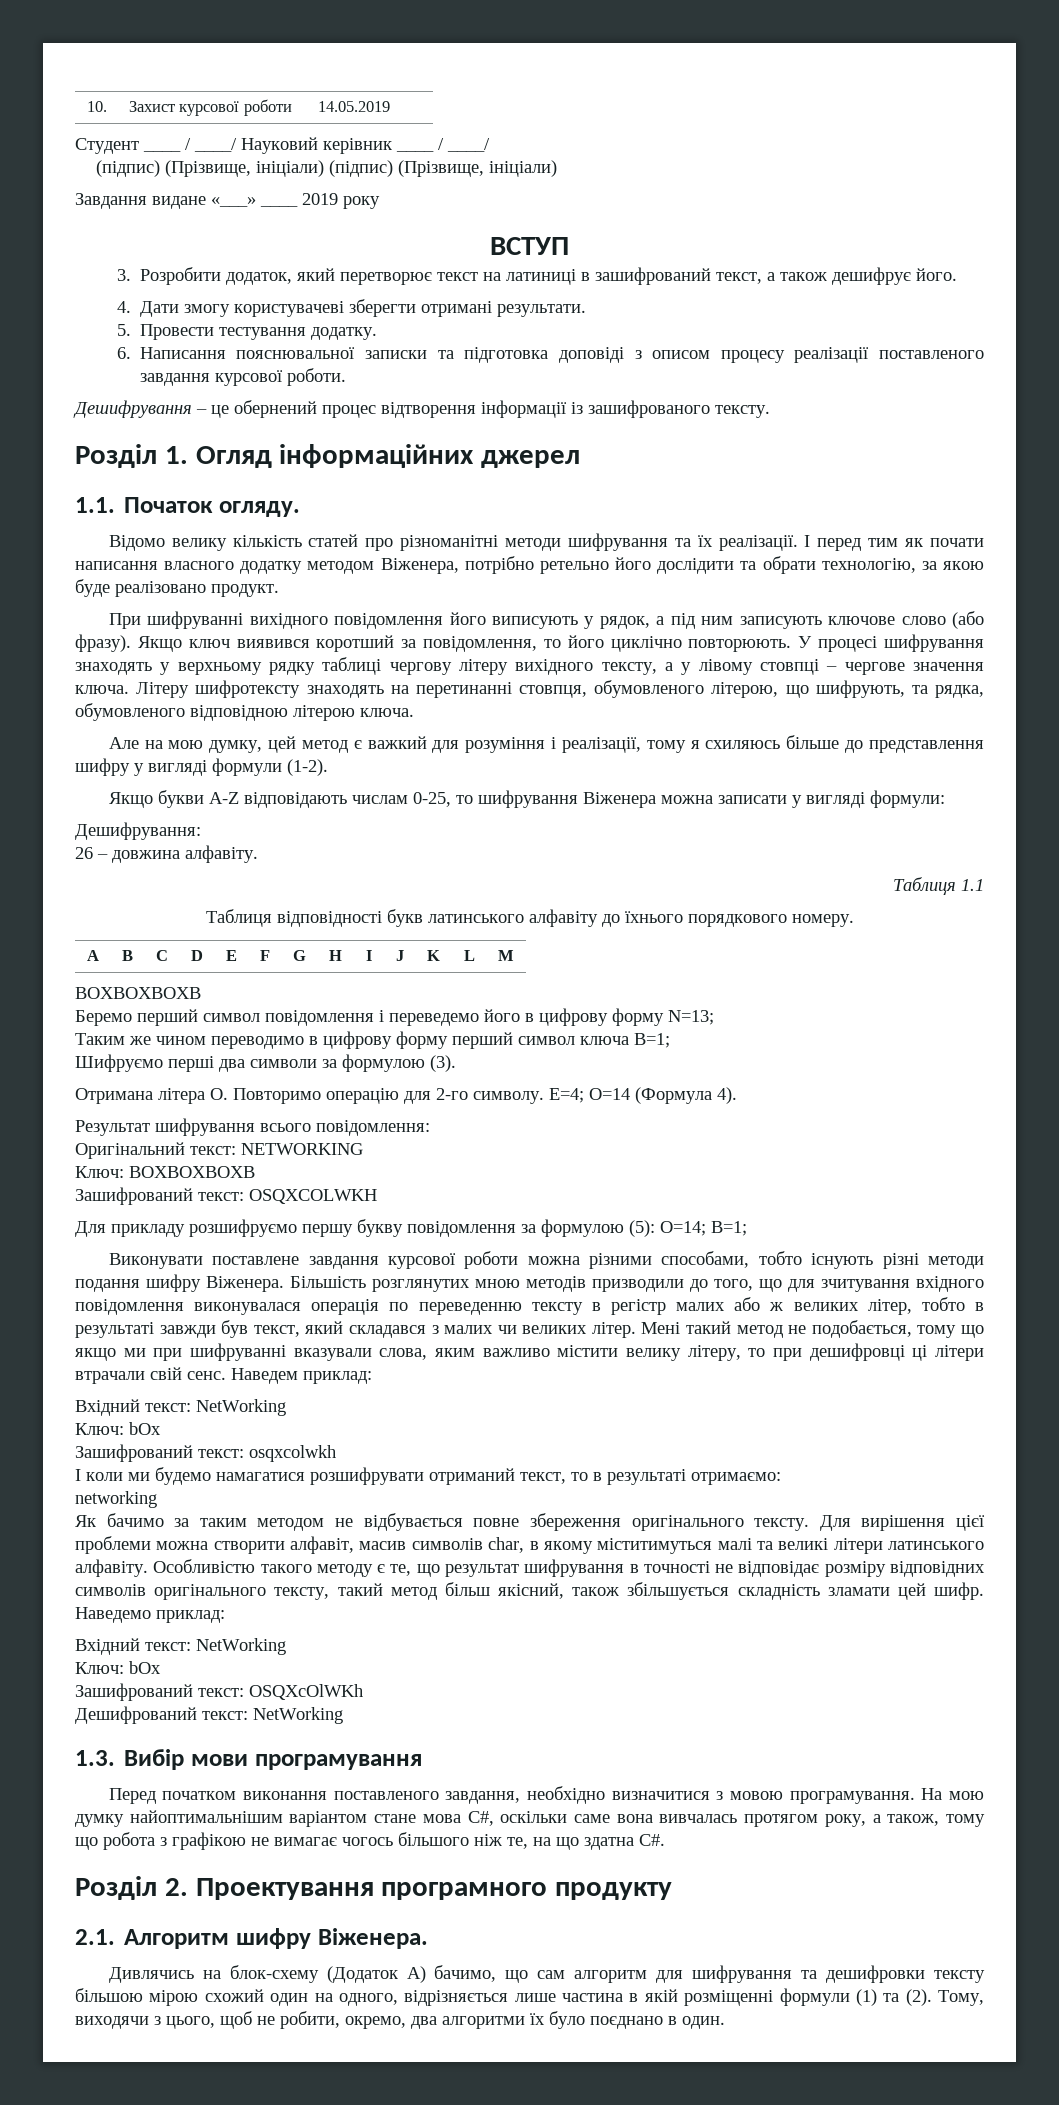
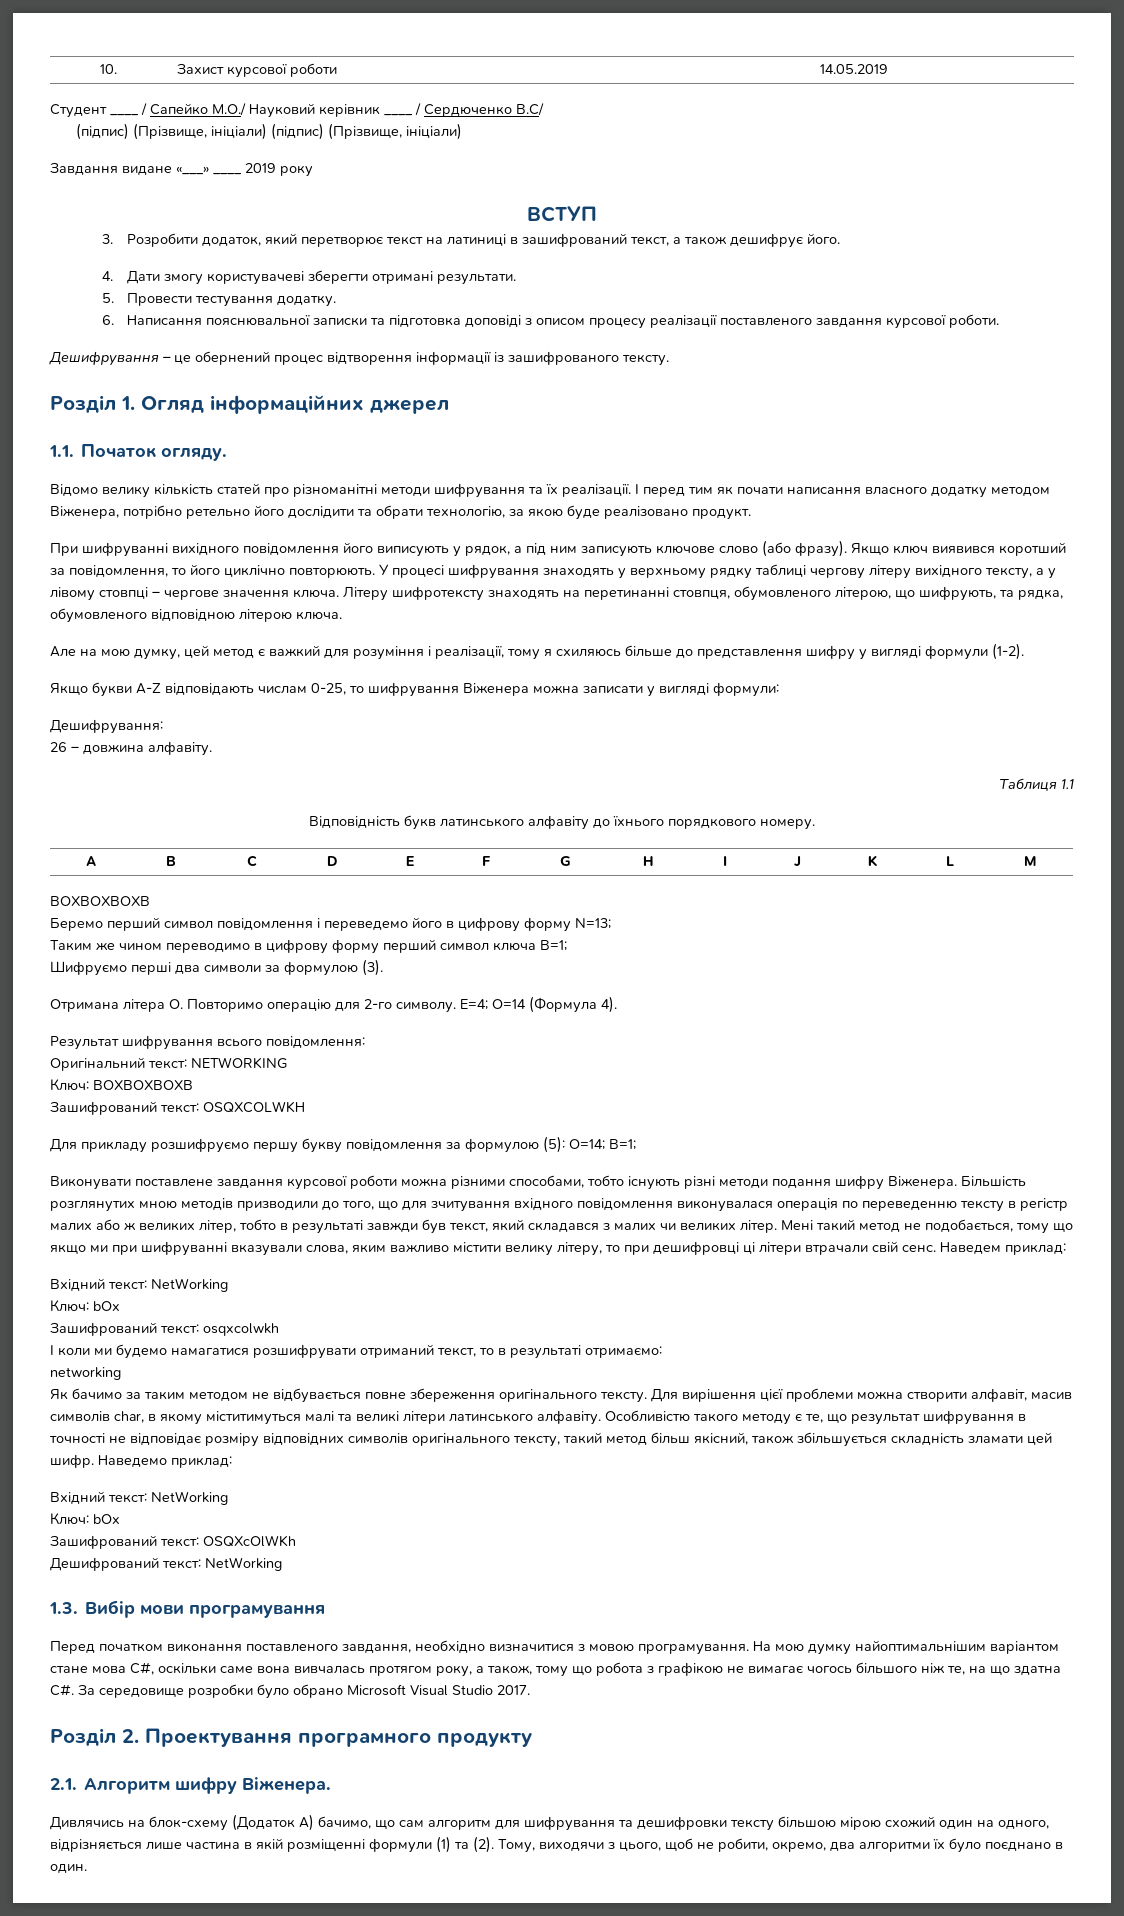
- Студент ____ / ____/ Науковий керівник ____ / ____/
+ Студент ____ / Сапейко М.О./ Науковий керівник ____ / Сердюченко В.С/
- Таблиця відповідності букв латинського алфавіту до їхнього порядкового номеру.
+ Відповідність букв латинського алфавіту до їхнього порядкового номеру.
- На мою думку найоптимальнішим варіантом стане мова C#, оскільки саме вона вивчалась протягом року, а також, тому що робота з графікою не вимагає чогось більшого ніж те, на що здатна C#.
+ На мою думку найоптимальнішим варіантом стане мова C#, оскільки саме вона вивчалась протягом року, а також, тому що робота з графікою не вимагає чогось більшого ніж те, на що здатна C#. За середовище розробки було обрано Microsoft Visual Studio 2017.

